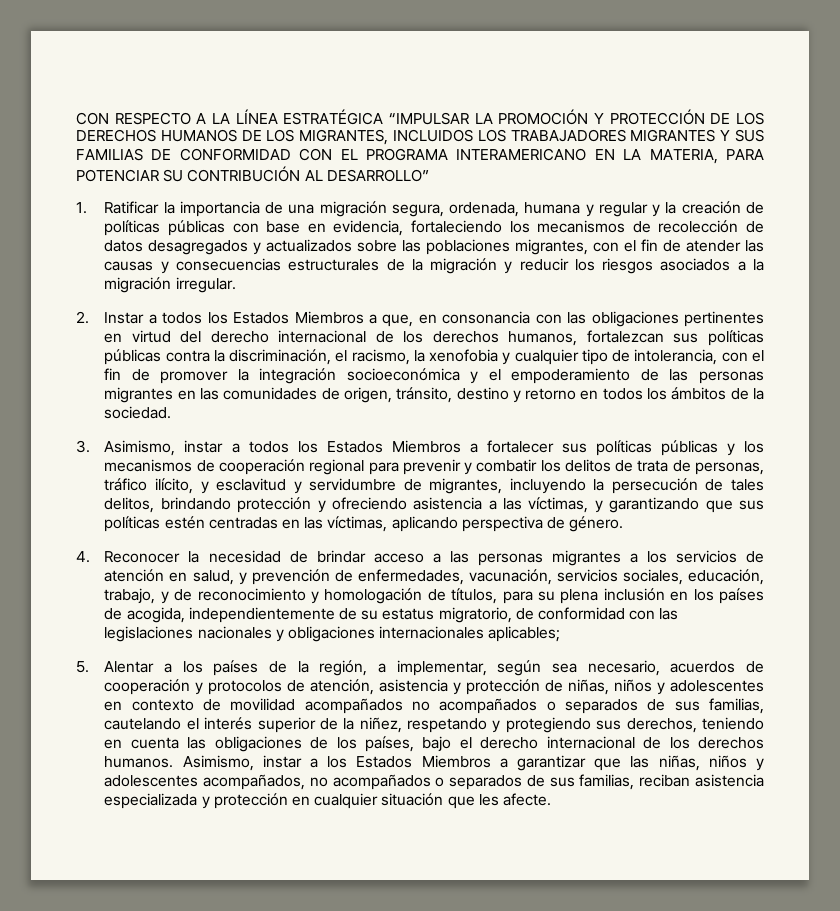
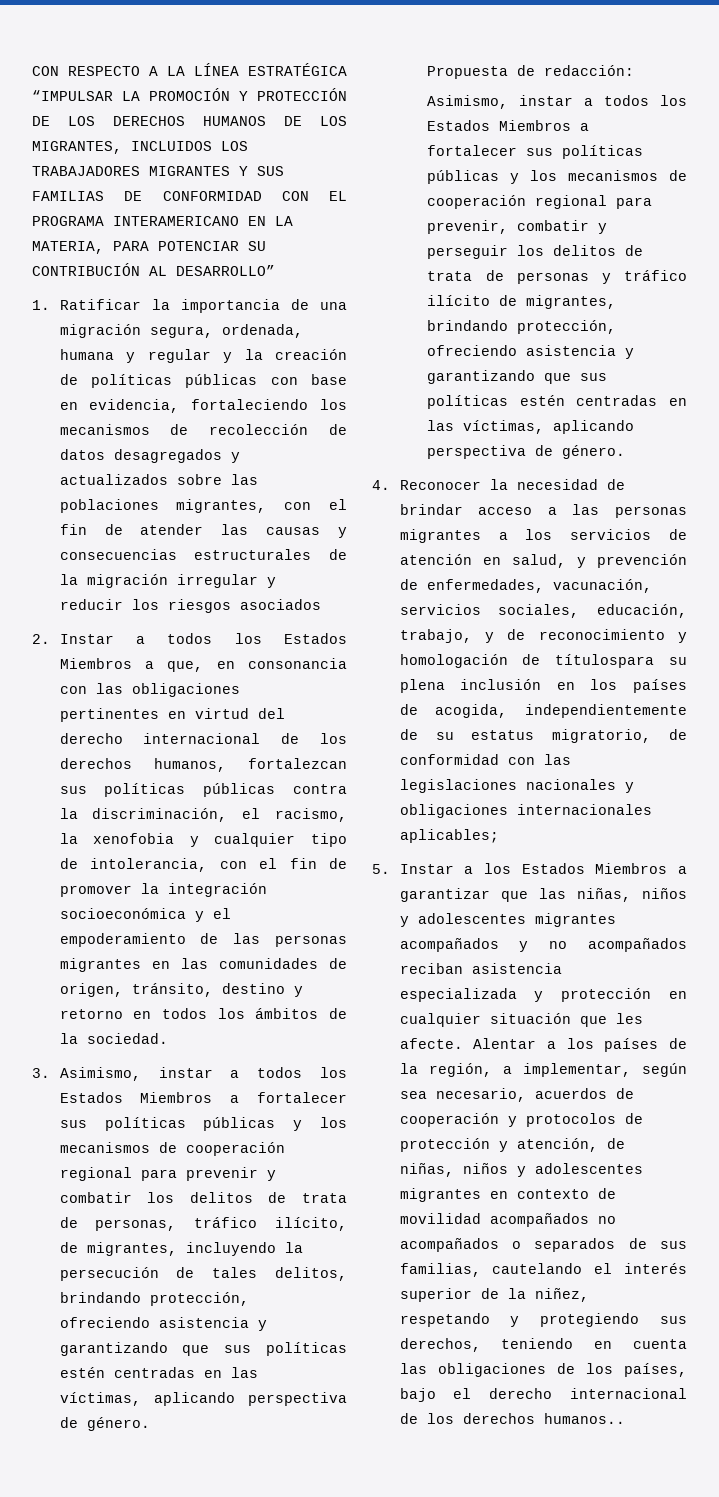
- 1. Ratificar la importancia de una migración segura, ordenada, humana y regular y la creación de políticas públicas con base en evidencia, fortaleciendo los mecanismos de recolección de datos desagregados y actualizados sobre las poblaciones migrantes, con el fin de atender las causas y consecuencias estructurales de la migración y reducir los riesgos asociados a la migración irregular.
+ 1. Ratificar la importancia de una migración segura, ordenada, humana y regular y la creación de políticas públicas con base en evidencia, fortaleciendo los mecanismos de recolección de datos desagregados y actualizados sobre las poblaciones migrantes, con el fin de atender las causas y consecuencias estructurales de la migración irregular y reducir los riesgos asociados
- 3. Asimismo, instar a todos los Estados Miembros a fortalecer sus políticas públicas y los mecanismos de cooperación regional para prevenir y combatir los delitos de trata de personas, tráfico ilícito, y esclavitud y servidumbre de migrantes, incluyendo la persecución de tales delitos, brindando protección y ofreciendo asistencia a las víctimas, y garantizando que sus políticas estén centradas en las víctimas, aplicando perspectiva de género.
+ 3. Asimismo, instar a todos los Estados Miembros a fortalecer sus políticas públicas y los mecanismos de cooperación regional para prevenir y combatir los delitos de trata de personas, tráfico ilícito, de migrantes, incluyendo la persecución de tales delitos, brindando protección, ofreciendo asistencia y garantizando que sus políticas estén centradas en las víctimas, aplicando perspectiva de género.
+ Propuesta de redacción:
+ Asimismo, instar a todos los Estados Miembros a fortalecer sus políticas públicas y los mecanismos de cooperación regional para prevenir, combatir y perseguir los delitos de trata de personas y tráfico ilícito de migrantes, brindando protección, ofreciendo asistencia y garantizando que sus políticas estén centradas en las víctimas, aplicando perspectiva de género.
- 4. Reconocer la necesidad de brindar acceso a las personas migrantes a los servicios de atención en salud, y prevención de enfermedades, vacunación, servicios sociales, educación, trabajo, y de reconocimiento y homologación de títulos, para su plena inclusión en los países de acogida, independientemente de su estatus migratorio, de conformidad con las legislaciones nacionales y obligaciones internacionales aplicables;
+ 4. Reconocer la necesidad de brindar acceso a las personas migrantes a los servicios de atención en salud, y prevención de enfermedades, vacunación, servicios sociales, educación, trabajo, y de reconocimiento y homologación de títulospara su plena inclusión en los países de acogida, independientemente de su estatus migratorio, de conformidad con las legislaciones nacionales y obligaciones internacionales aplicables;
- 5. Alentar a los países de la región, a implementar, según sea necesario, acuerdos de cooperación y protocolos de atención, asistencia y protección de niñas, niños y adolescentes en contexto de movilidad acompañados no acompañados o separados de sus familias, cautelando el interés superior de la niñez, respetando y protegiendo sus derechos, teniendo en cuenta las obligaciones de los países, bajo el derecho internacional de los derechos humanos. Asimismo, instar a los Estados Miembros a garantizar que las niñas, niños y adolescentes acompañados, no acompañados o separados de sus familias, reciban asistencia especializada y protección en cualquier situación que les afecte.
+ 5. Instar a los Estados Miembros a garantizar que las niñas, niños y adolescentes migrantes acompañados y no acompañados reciban asistencia especializada y protección en cualquier situación que les afecte. Alentar a los países de la región, a implementar, según sea necesario, acuerdos de cooperación y protocolos de protección y atención, de niñas, niños y adolescentes migrantes en contexto de movilidad acompañados no acompañados o separados de sus familias, cautelando el interés superior de la niñez, respetando y protegiendo sus derechos, teniendo en cuenta las obligaciones de los países, bajo el derecho internacional de los derechos humanos..

